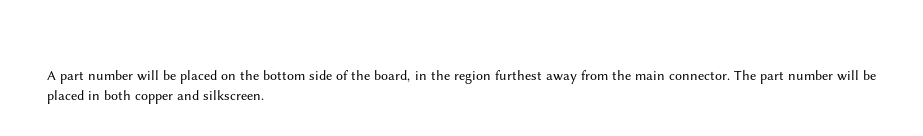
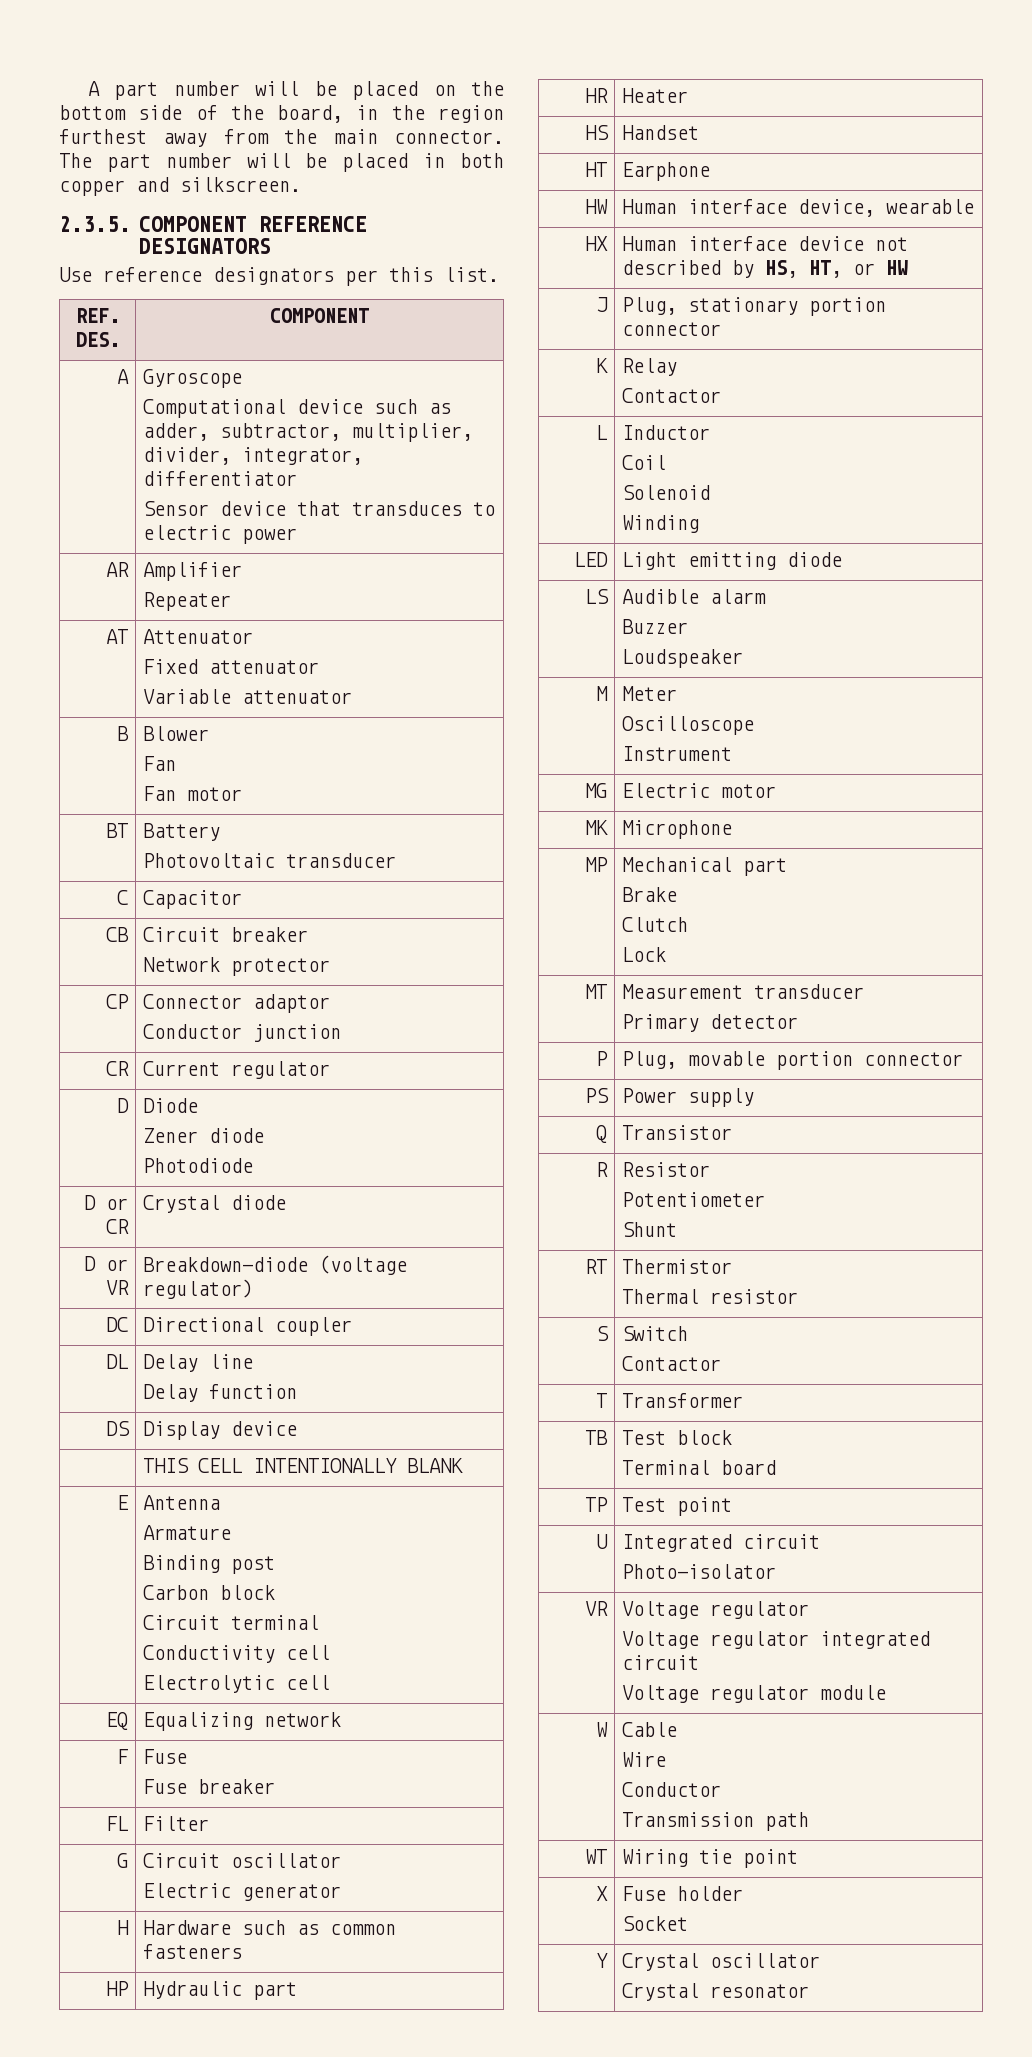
+ 2.3.5. COMPONENT REFERENCE DESIGNATORS
+ Use reference designators per this list.
+ REF. DES. | COMPONENT
+ A | Gyroscope
+ Computational device such as adder, subtractor, multiplier, divider, integrator, differentiator
+ Sensor device that transduces to electric power
+ AR | Amplifier
+ Repeater
+ AT | Attenuator
+ Fixed attenuator
+ Variable attenuator
+ B | Blower
+ Fan
+ Fan motor
+ BT | Battery
+ Photovoltaic transducer
+ C | Capacitor
+ CB | Circuit breaker
+ Network protector
+ CP | Connector adaptor
+ Conductor junction
+ CR | Current regulator
+ D | Diode
+ Zener diode
+ Photodiode
+ D or CR | Crystal diode
+ D or VR | Breakdown-diode (voltage regulator)
+ DC | Directional coupler
+ DL | Delay line
+ Delay function
+ DS | Display device
+ | THIS CELL INTENTIONALLY BLANK
+ E | Antenna
+ Armature
+ Binding post
+ Carbon block
+ Circuit terminal
+ Conductivity cell
+ Electrolytic cell
+ EQ | Equalizing network
+ F | Fuse
+ Fuse breaker
+ FL | Filter
+ G | Circuit oscillator
+ Electric generator
+ H | Hardware such as common fasteners
+ HP | Hydraulic part
+ HR | Heater
+ HS | Handset
+ HT | Earphone
+ HW | Human interface device, wearable
+ HX | Human interface device not described by HS, HT, or HW
+ J | Plug, stationary portion connector
+ K | Relay
+ Contactor
+ L | Inductor
+ Coil
+ Solenoid
+ Winding
+ LED | Light emitting diode
+ LS | Audible alarm
+ Buzzer
+ Loudspeaker
+ M | Meter
+ Oscilloscope
+ Instrument
+ MG | Electric motor
+ MK | Microphone
+ MP | Mechanical part
+ Brake
+ Clutch
+ Lock
+ MT | Measurement transducer
+ Primary detector
+ P | Plug, movable portion connector
+ PS | Power supply
+ Q | Transistor
+ R | Resistor
+ Potentiometer
+ Shunt
+ RT | Thermistor
+ Thermal resistor
+ S | Switch
+ Contactor
+ T | Transformer
+ TB | Test block
+ Terminal board
+ TP | Test point
+ U | Integrated circuit
+ Photo-isolator
+ VR | Voltage regulator
+ Voltage regulator integrated circuit
+ Voltage regulator module
+ W | Cable
+ Wire
+ Conductor
+ Transmission path
+ WT | Wiring tie point
+ X | Fuse holder
+ Socket
+ Y | Crystal oscillator
+ Crystal resonator

